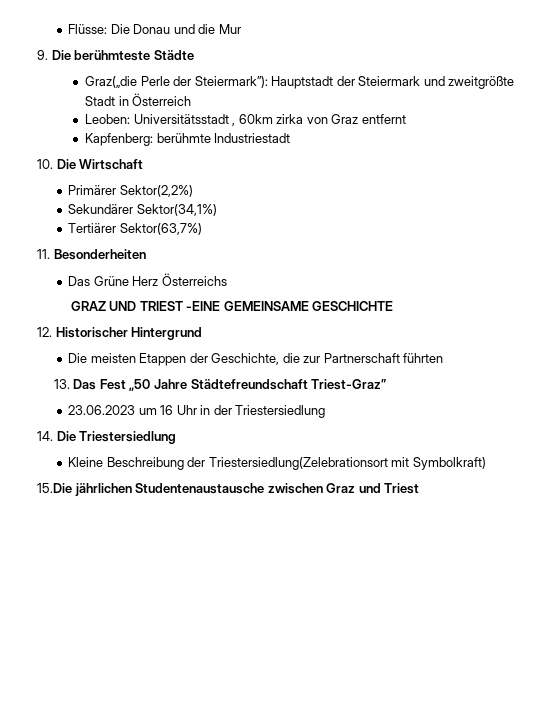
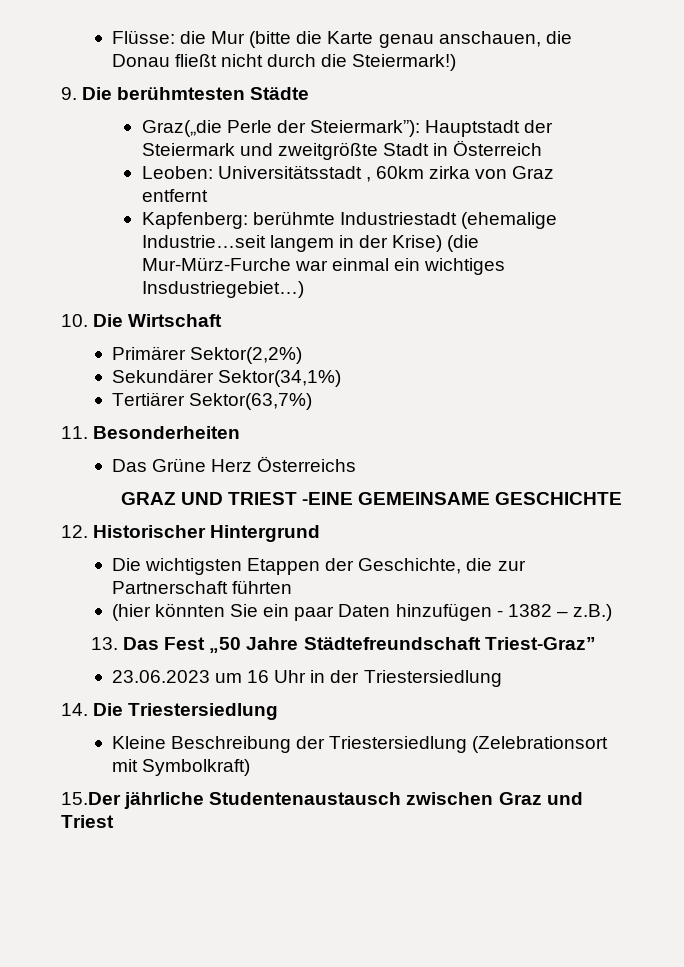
- Flüsse: Die Donau und die Mur
+ Flüsse: die Mur (bitte die Karte genau anschauen, die Donau fließt nicht durch die Steiermark!)
- 9. Die berühmteste Städte
+ 9. Die berühmtesten Städte
- Kapfenberg: berühmte Industriestadt
+ Kapfenberg: berühmte Industriestadt (ehemalige Industrie…seit langem in der Krise) (die Mur-Mürz-Furche war einmal ein wichtiges Insdustriegebiet…)
- Die meisten Etappen der Geschichte, die zur Partnerschaft führten
+ Die wichtigsten Etappen der Geschichte, die zur Partnerschaft führten
+ (hier könnten Sie ein paar Daten hinzufügen - 1382 – z.B.)
- Kleine Beschreibung der Triestersiedlung(Zelebrationsort mit Symbolkraft)
+ Kleine Beschreibung der Triestersiedlung (Zelebrationsort mit Symbolkraft)
- 15.Die jährlichen Studentenaustausche zwischen Graz und Triest
+ 15.Der jährliche Studentenaustausch zwischen Graz und Triest

